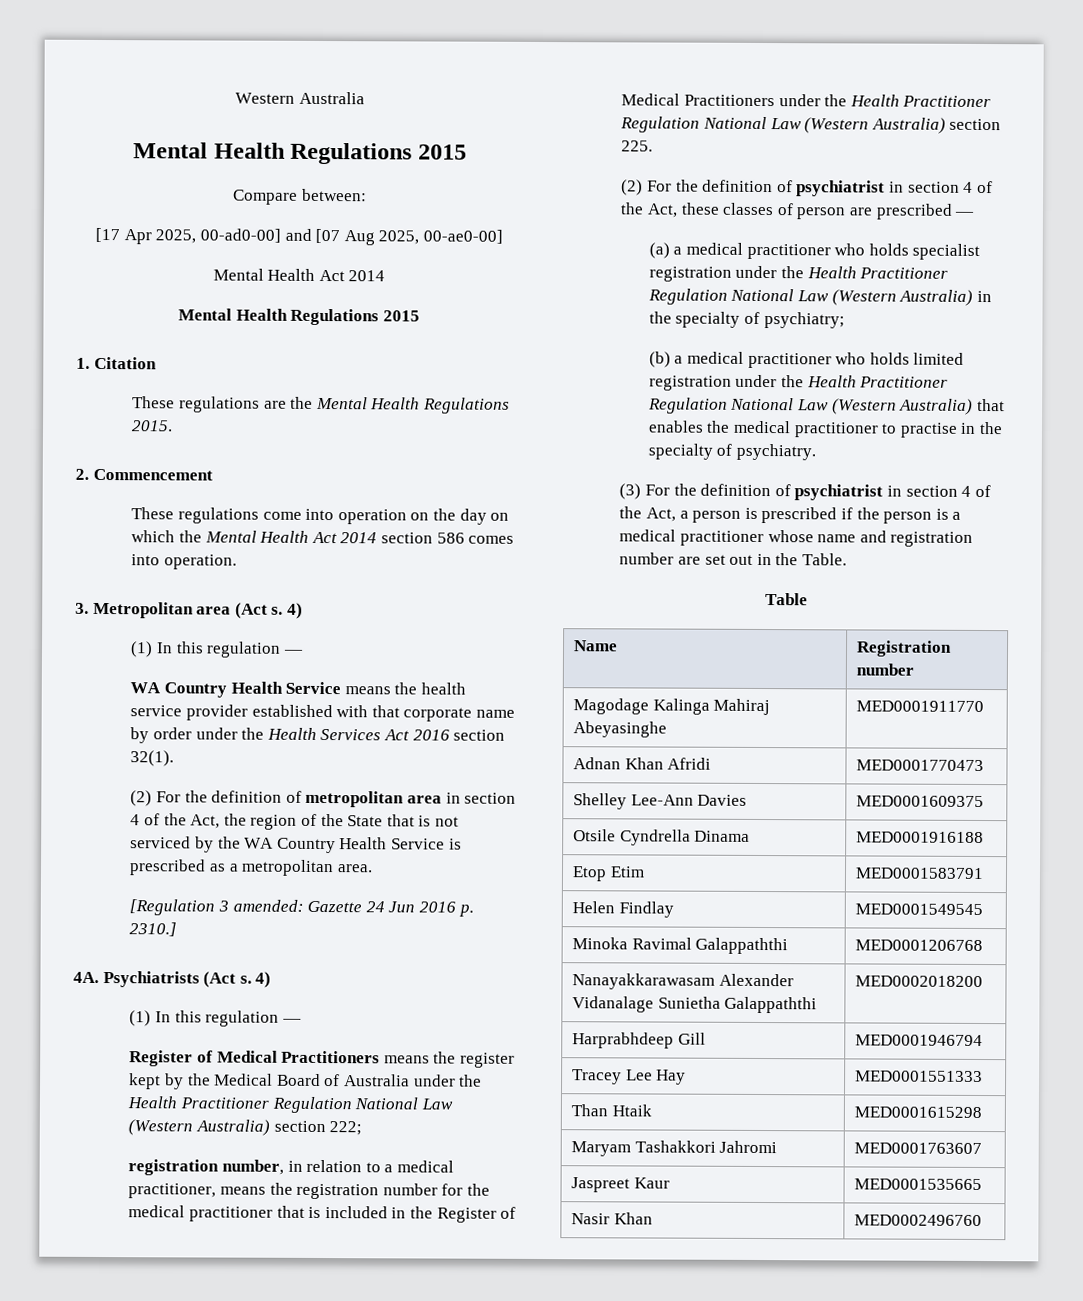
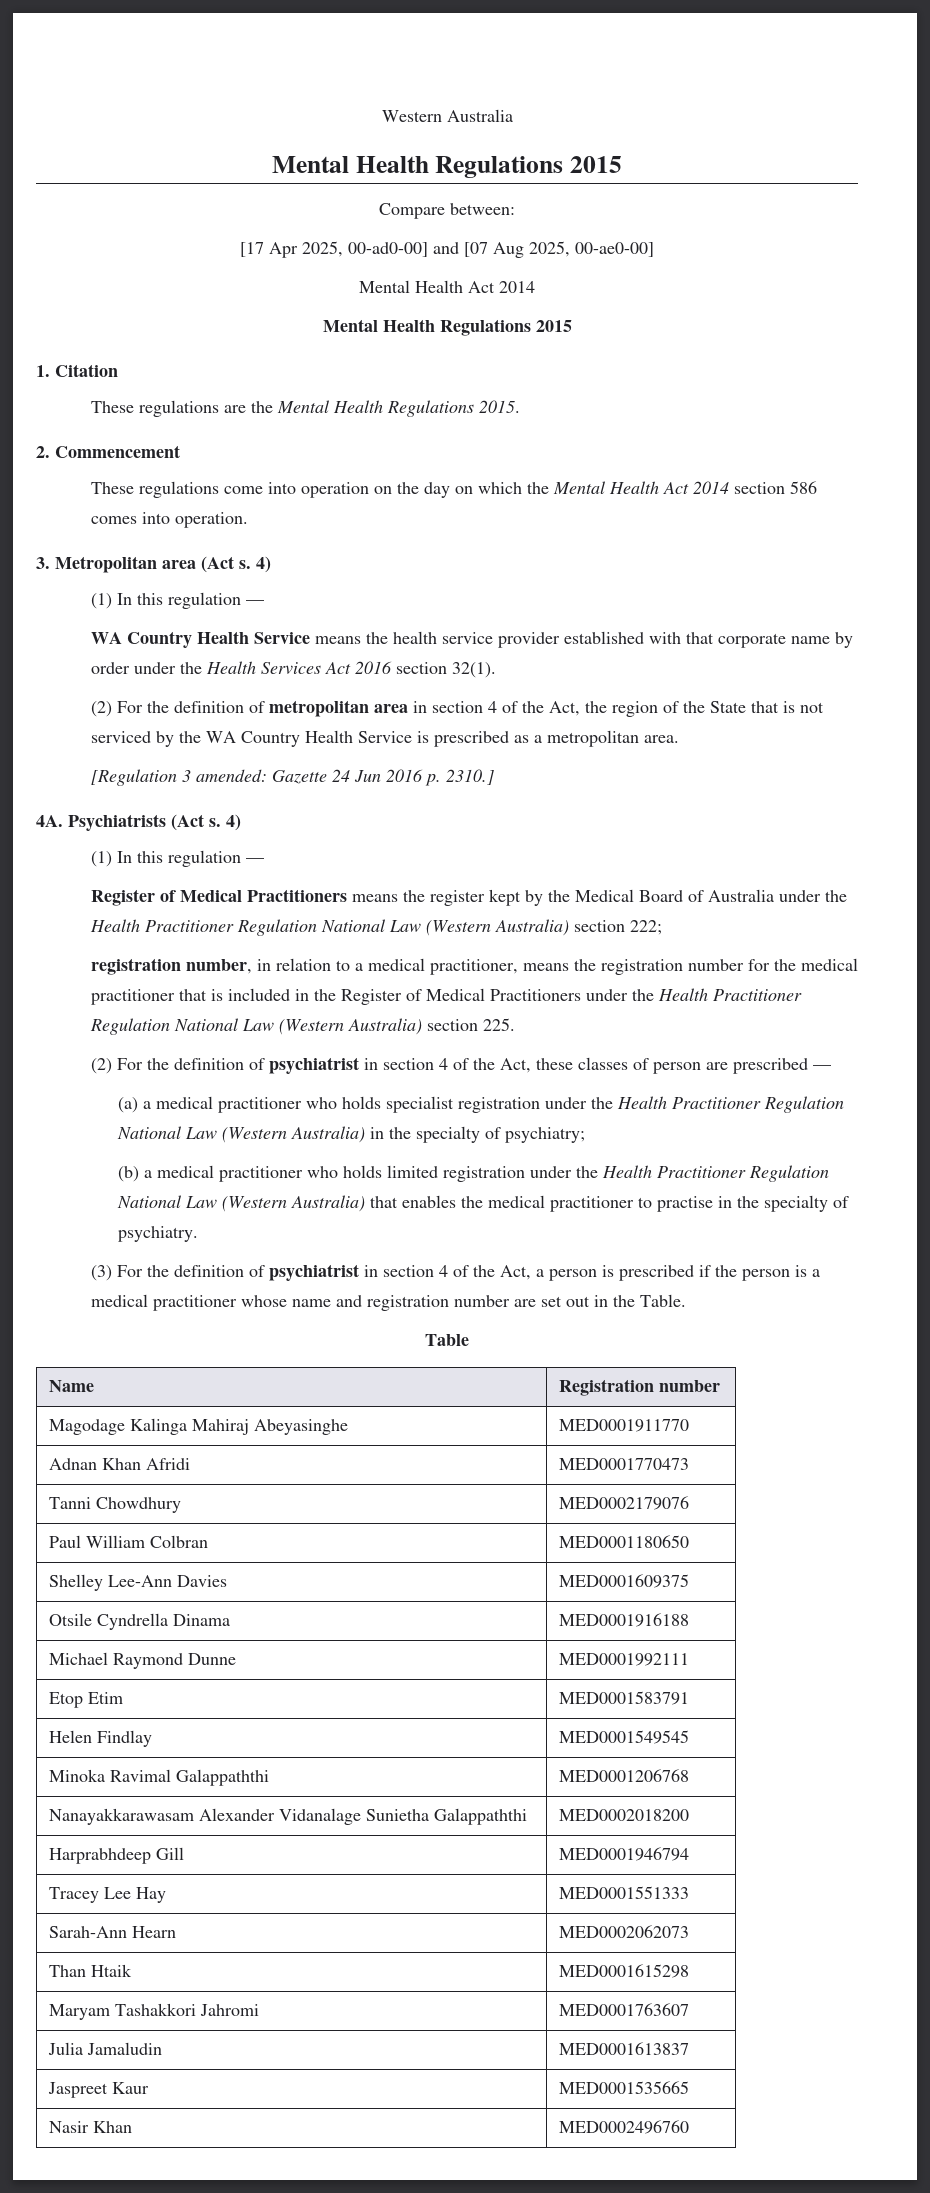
+ Tanni Chowdhury | MED0002179076
+ Paul William Colbran | MED0001180650
+ Michael Raymond Dunne | MED0001992111
+ Sarah-Ann Hearn | MED0002062073
+ Julia Jamaludin | MED0001613837

